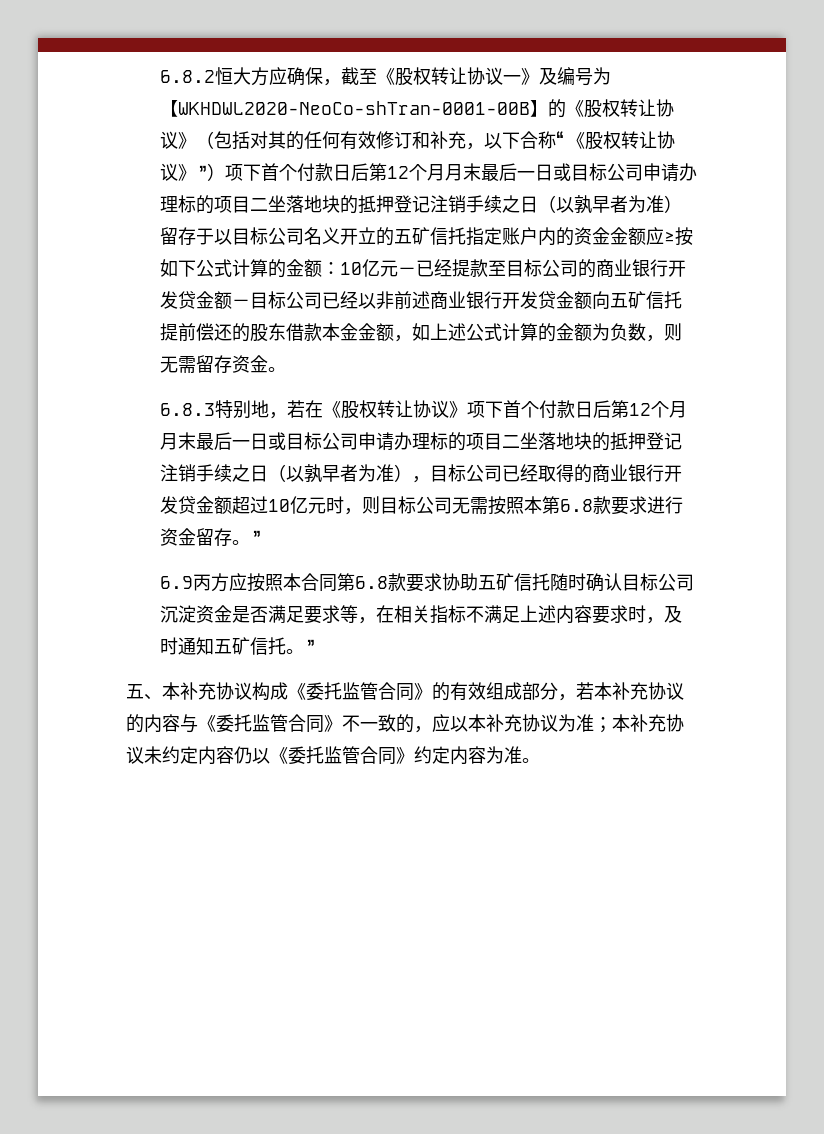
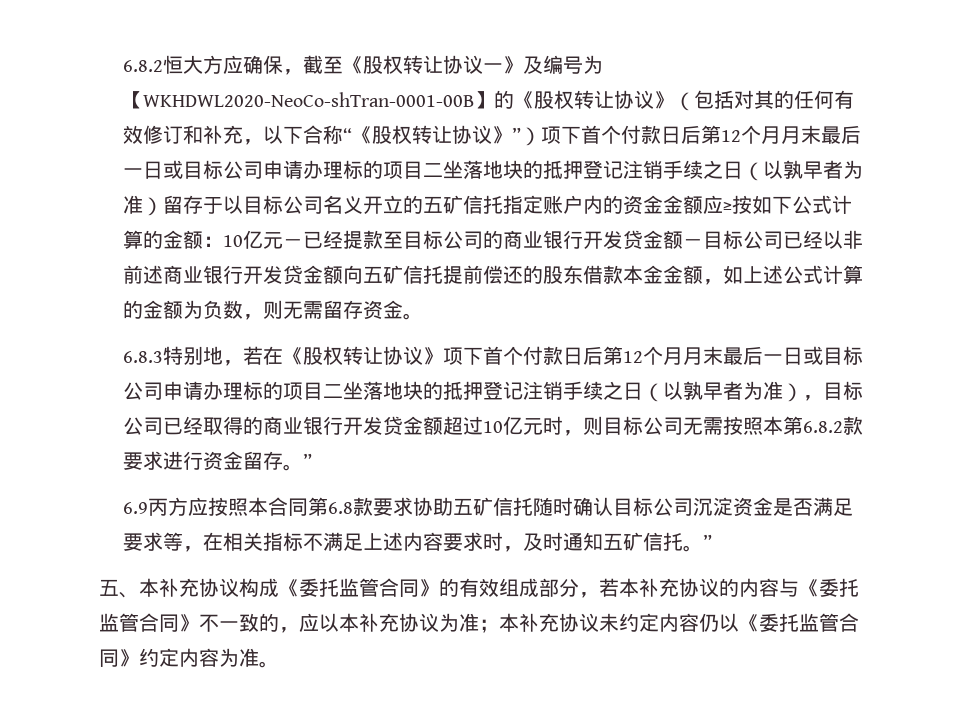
- 6.8.3特别地，若在《股权转让协议》项下首个付款日后第12个月月末最后一日或目标公司申请办理标的项目二坐落地块的抵押登记注销手续之日（以孰早者为准），目标公司已经取得的商业银行开发贷金额超过10亿元时，则目标公司无需按照本第6.8款要求进行资金留存。”
+ 6.8.3特别地，若在《股权转让协议》项下首个付款日后第12个月月末最后一日或目标公司申请办理标的项目二坐落地块的抵押登记注销手续之日（以孰早者为准），目标公司已经取得的商业银行开发贷金额超过10亿元时，则目标公司无需按照本第6.8.2款要求进行资金留存。”

